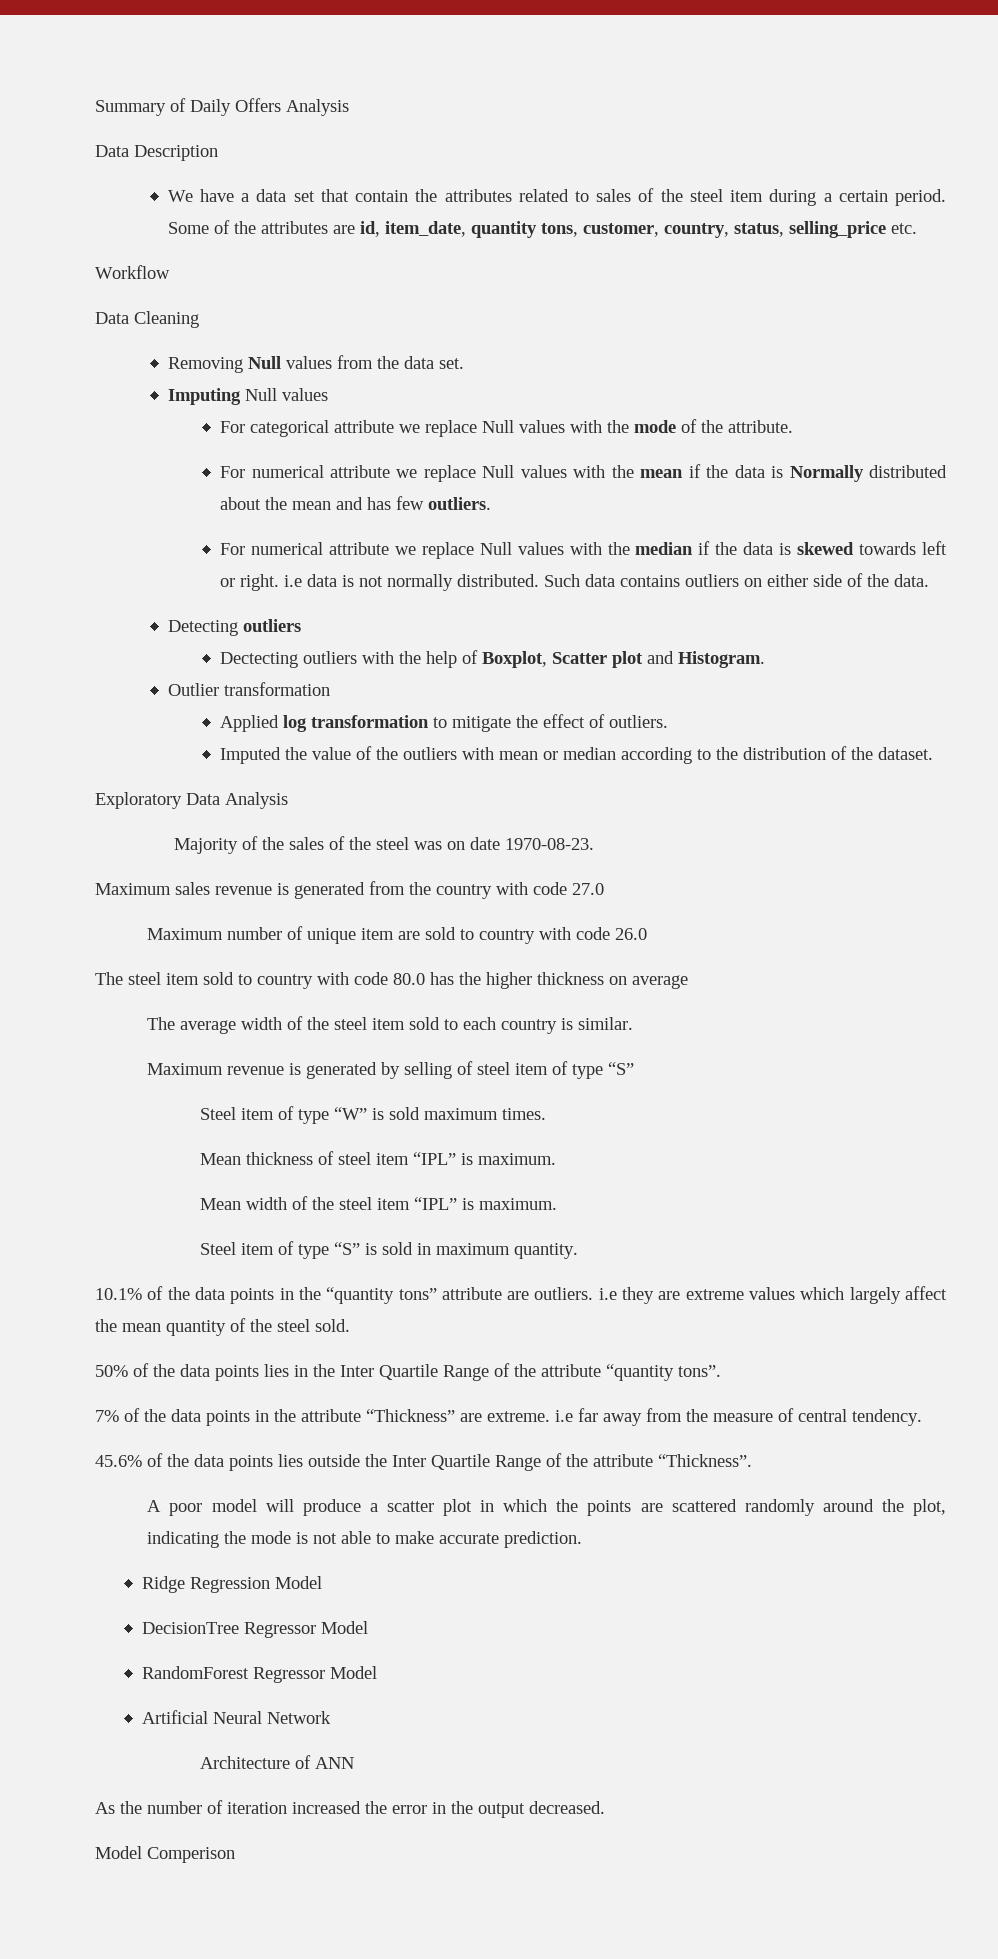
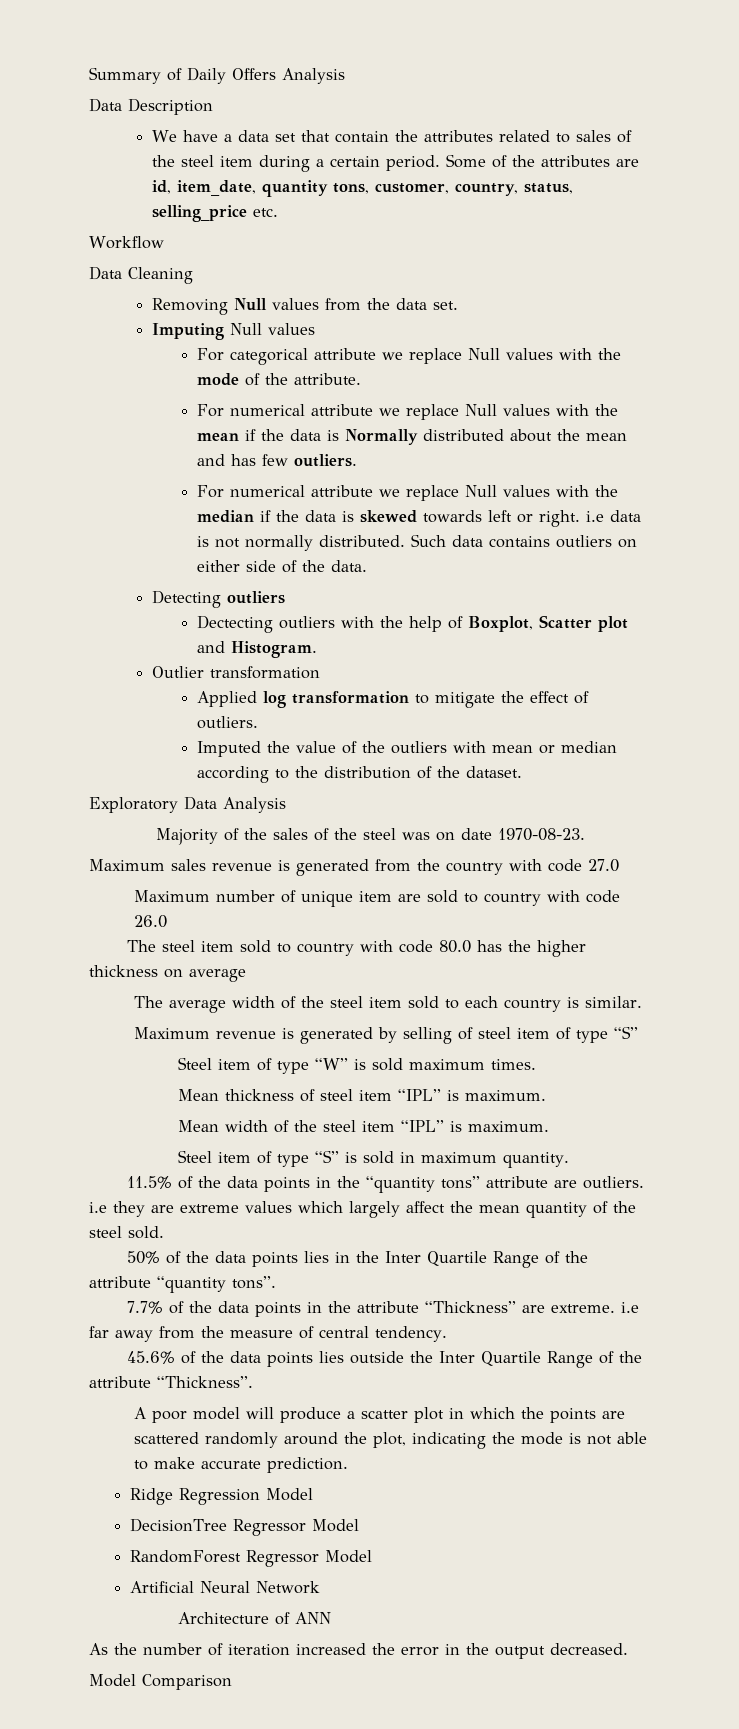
- 10.1% of the data points in the “quantity tons” attribute are outliers. i.e they are extreme values which largely affect the mean quantity of the steel sold.
+ 11.5% of the data points in the “quantity tons” attribute are outliers. i.e they are extreme values which largely affect the mean quantity of the steel sold.
- 7% of the data points in the attribute “Thickness” are extreme. i.e far away from the measure of central tendency.
+ 7.7% of the data points in the attribute “Thickness” are extreme. i.e far away from the measure of central tendency.
- Model Comperison
+ Model Comparison

